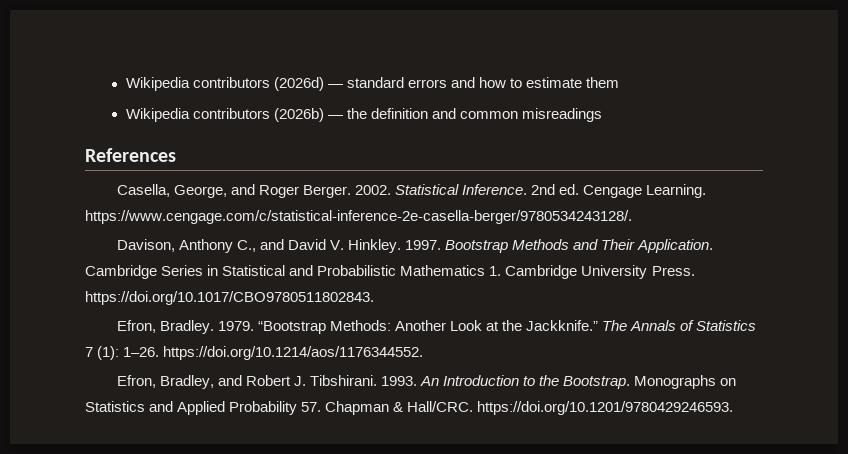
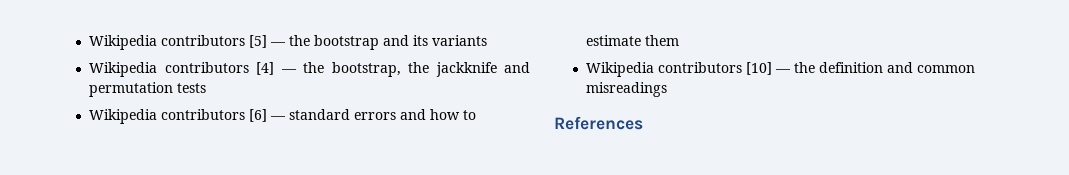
- Wikipedia contributors (2026d) — standard errors and how to estimate them
+ Wikipedia contributors [5] — the bootstrap and its variants
+ Wikipedia contributors [4] — the bootstrap, the jackknife and permutation tests
+ Wikipedia contributors [6] — standard errors and how to estimate them
- Wikipedia contributors (2026b) — the definition and common misreadings
+ Wikipedia contributors [10] — the definition and common misreadings
- Casella, George, and Roger Berger. 2002. Statistical Inference. 2nd ed. Cengage Learning. https://www.cengage.com/c/statistical-inference-2e-casella-berger/9780534243128/.
- Davison, Anthony C., and David V. Hinkley. 1997. Bootstrap Methods and Their Application. Cambridge Series in Statistical and Probabilistic Mathematics 1. Cambridge University Press. https://doi.org/10.1017/CBO9780511802843.
- Efron, Bradley. 1979. “Bootstrap Methods: Another Look at the Jackknife.” The Annals of Statistics 7 (1): 1–26. https://doi.org/10.1214/aos/1176344552.
- Efron, Bradley, and Robert J. Tibshirani. 1993. An Introduction to the Bootstrap. Monographs on Statistics and Applied Probability 57. Chapman & Hall/CRC. https://doi.org/10.1201/9780429246593.

